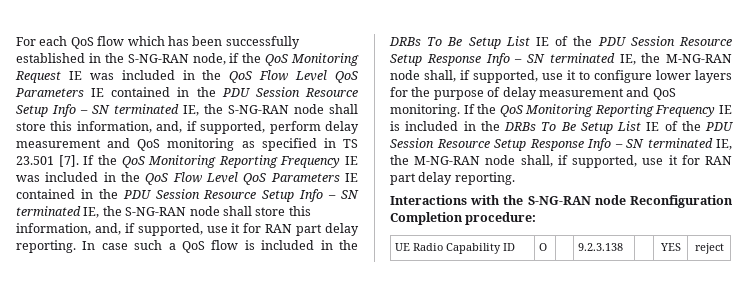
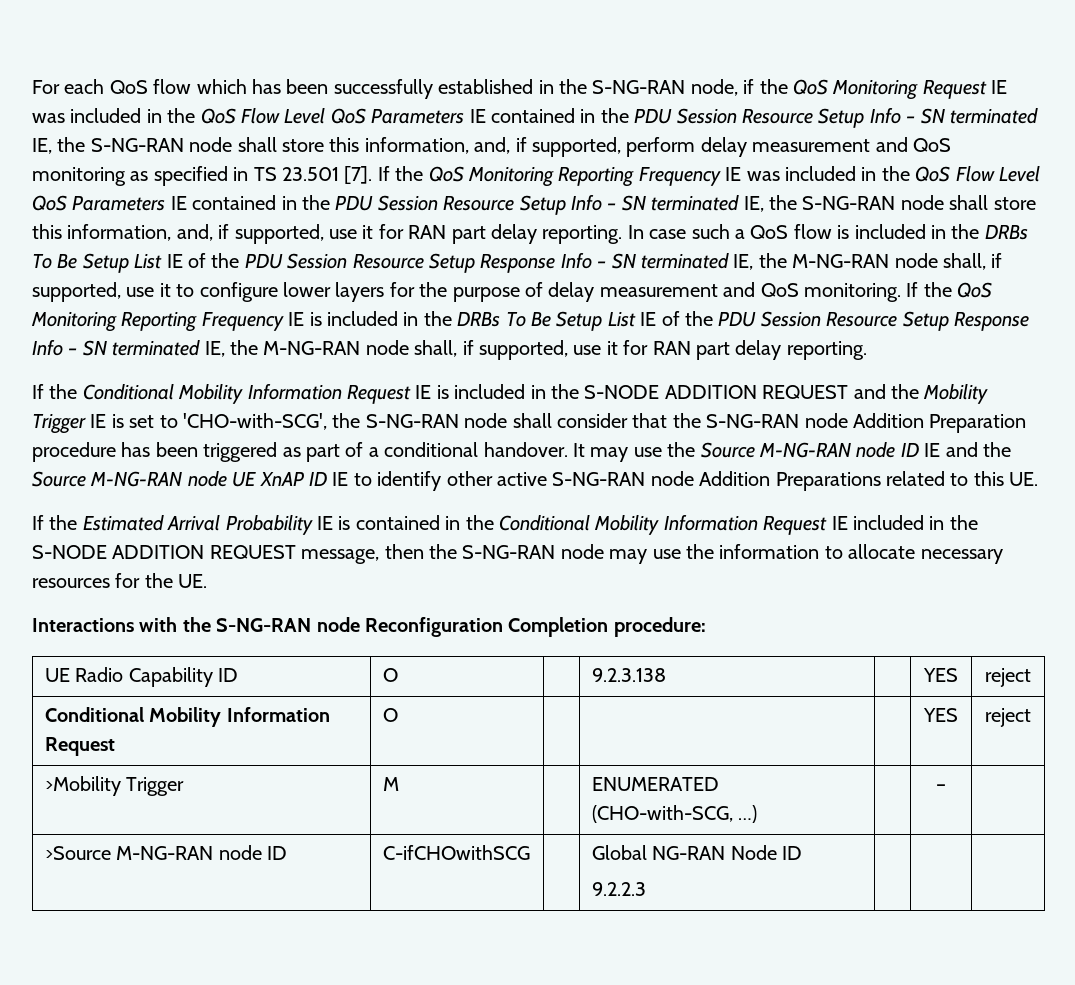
+ If the Conditional Mobility Information Request IE is included in the S-NODE ADDITION REQUEST and the Mobility Trigger IE is set to 'CHO-with-SCG', the S-NG-RAN node shall consider that the S-NG-RAN node Addition Preparation procedure has been triggered as part of a conditional handover. It may use the Source M-NG-RAN node ID IE and the Source M-NG-RAN node UE XnAP ID IE to identify other active S-NG-RAN node Addition Preparations related to this UE.
+ If the Estimated Arrival Probability IE is contained in the Conditional Mobility Information Request IE included in the S-NODE ADDITION REQUEST message, then the S-NG-RAN node may use the information to allocate necessary resources for the UE.
+ Conditional Mobility Information Request | O | | | | YES | reject
+ >Mobility Trigger | M | | ENUMERATED (CHO-with-SCG, …) | | – |
+ >Source M-NG-RAN node ID | C-ifCHOwithSCG | | Global NG-RAN Node ID
+ 9.2.2.3 | | |

